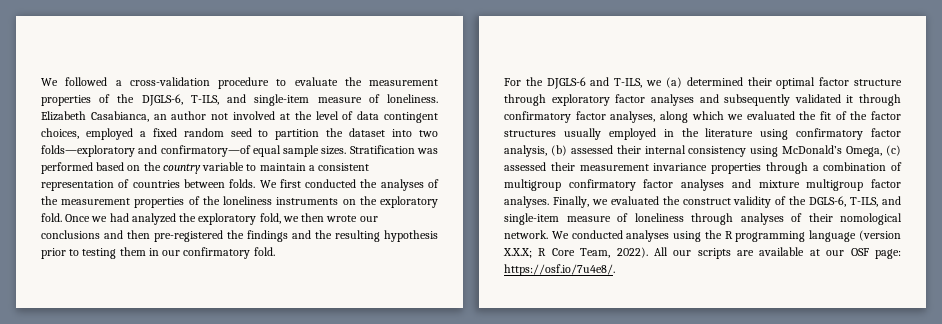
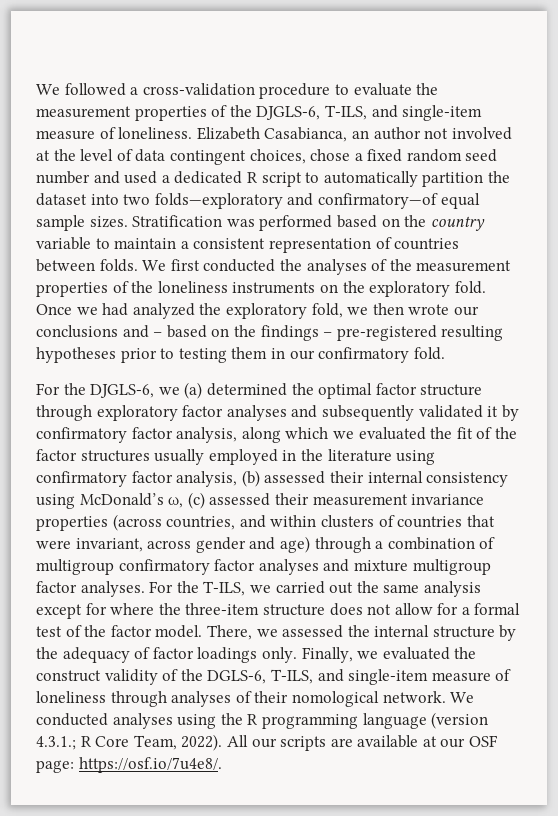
- Elizabeth Casabianca, an author not involved at the level of data contingent choices, employed a fixed random seed to partition the dataset into two folds—exploratory and confirmatory—of equal sample sizes.
+ Elizabeth Casabianca, an author not involved at the level of data contingent choices, chose a fixed random seed number and used a dedicated R script to automatically partition the dataset into two folds—exploratory and confirmatory—of equal sample sizes.
- Once we had analyzed the exploratory fold, we then wrote our conclusions and then pre-registered the findings and the resulting hypothesis prior to testing them in our confirmatory fold.
+ Once we had analyzed the exploratory fold, we then wrote our conclusions and – based on the findings – pre-registered resulting hypotheses prior to testing them in our confirmatory fold.
- For the DJGLS-6 and T-ILS, we (a) determined their optimal factor structure through exploratory factor analyses and subsequently validated it through confirmatory factor analyses, along which we evaluated the fit of the factor structures usually employed in the literature using confirmatory factor analysis, (b) assessed their internal consistency using McDonald’s Omega, (c) assessed their measurement invariance properties through a combination of multigroup confirmatory factor analyses and mixture multigroup factor analyses.
+ For the DJGLS-6, we (a) determined the optimal factor structure through exploratory factor analyses and subsequently validated it by confirmatory factor analysis, along which we evaluated the fit of the factor structures usually employed in the literature using confirmatory factor analysis, (b) assessed their internal consistency using McDonald’s ω, (c) assessed their measurement invariance properties (across countries, and within clusters of countries that were invariant, across gender and age) through a combination of multigroup confirmatory factor analyses and mixture multigroup factor analyses.
+ For the T-ILS, we carried out the same analysis except for where the three-item structure does not allow for a formal test of the factor model. There, we assessed the internal structure by the adequacy of factor loadings only.
- We conducted analyses using the R programming language (version X.X.X; R Core Team, 2022).
+ We conducted analyses using the R programming language (version 4.3.1.; R Core Team, 2022).

